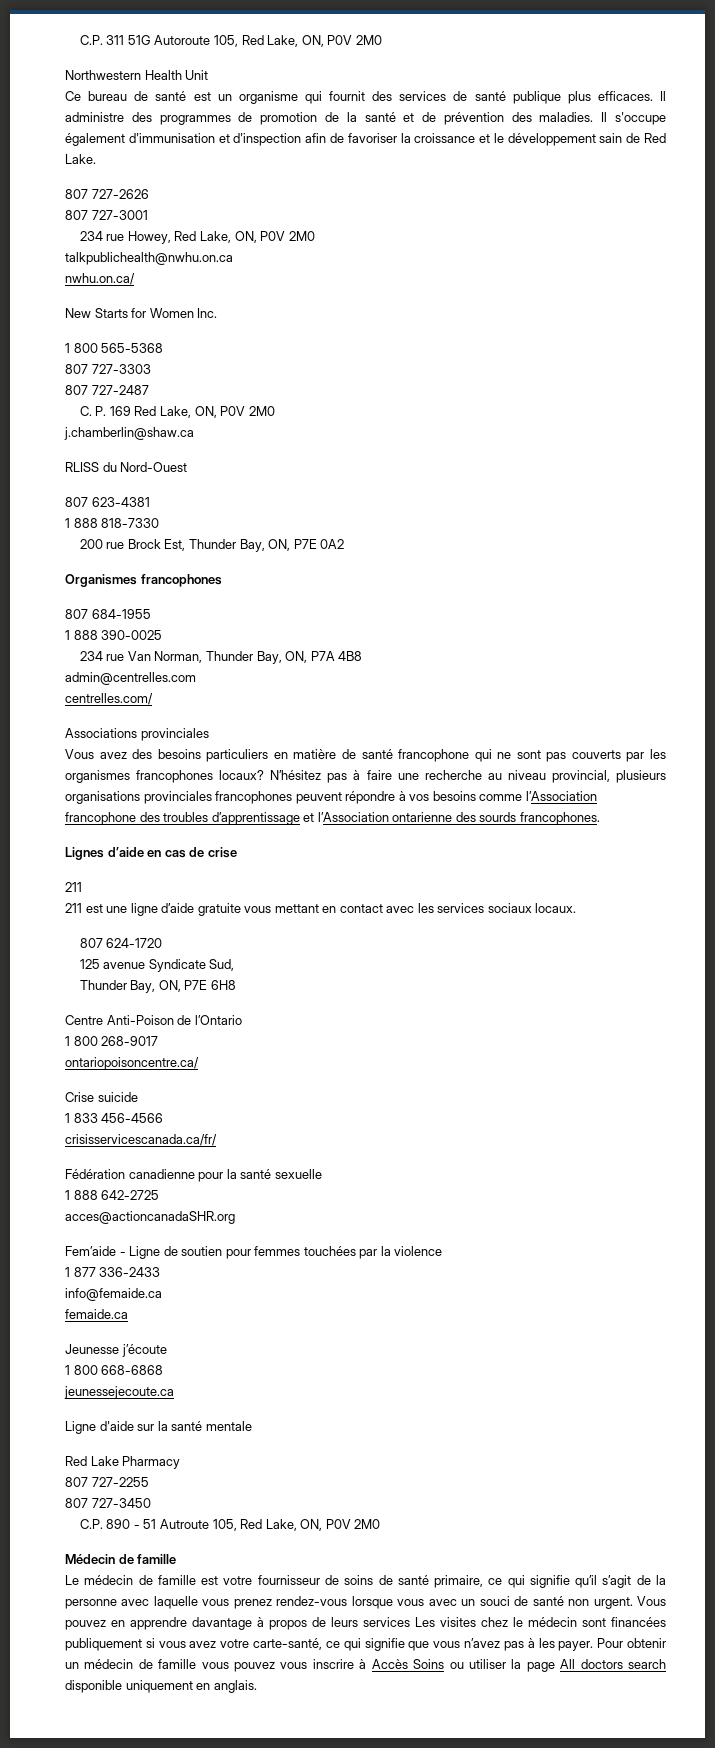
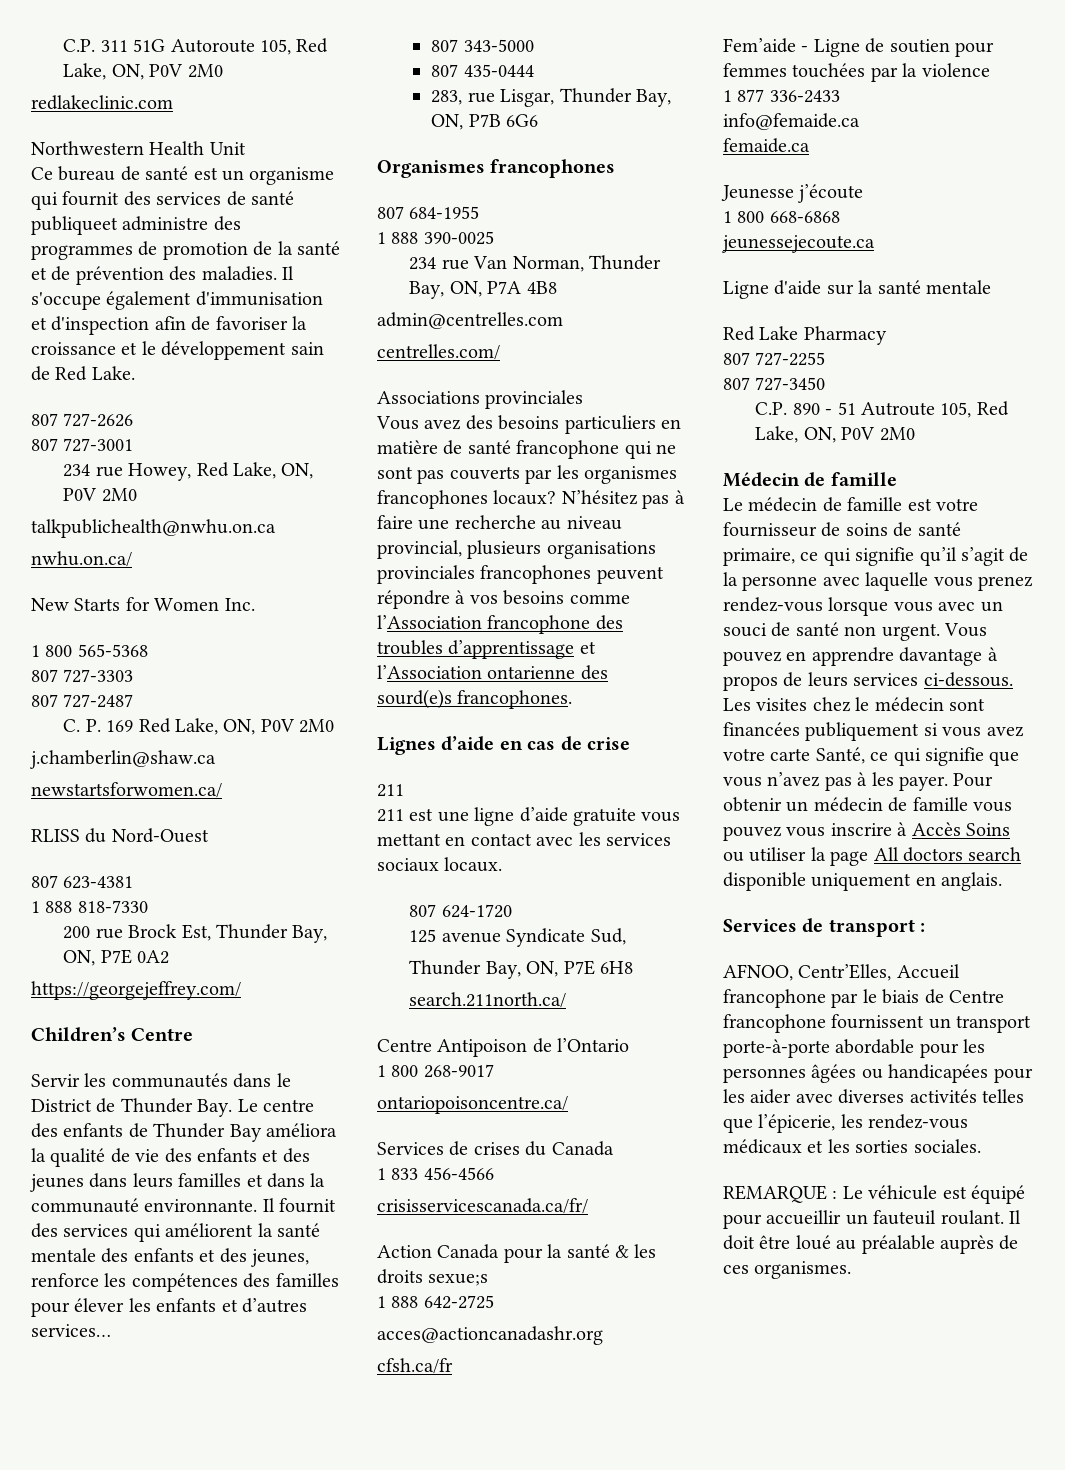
+ redlakeclinic.com
- Ce bureau de santé est un organisme qui fournit des services de santé publique plus efficaces. Il administre des programmes de promotion de la santé et de prévention des maladies.
+ Ce bureau de santé est un organisme qui fournit des services de santé publiqueet administre des programmes de promotion de la santé et de prévention des maladies.
+ newstartsforwomen.ca/
+ https://georgejeffrey.com/
+ Children’s Centre
+ Servir les communautés dans le District de Thunder Bay. Le centre des enfants de Thunder Bay améliora la qualité de vie des enfants et des jeunes dans leurs familles et dans la communauté environnante. Il fournit des services qui améliorent la santé mentale des enfants et des jeunes, renforce les compétences des familles pour élever les enfants et d’autres services…
+ 807 343-5000
+ 807 435-0444
+ 283, rue Lisgar, Thunder Bay, ON, P7B 6G6
- N’hésitez pas à faire une recherche au niveau provincial, plusieurs organisations provinciales francophones peuvent répondre à vos besoins comme l’Association francophone des troubles d’apprentissage et l’Association ontarienne des sourds francophones.
+ N’hésitez pas à faire une recherche au niveau provincial, plusieurs organisations provinciales francophones peuvent répondre à vos besoins comme l’Association francophone des troubles d’apprentissage et l’Association ontarienne des sourd(e)s francophones.
- Centre Anti-Poison de l’Ontario
+ search.211north.ca/
+ Centre Antipoison de l’Ontario
- Crise suicide
+ Services de crises du Canada
- Fédération canadienne pour la santé sexuelle
+ Action Canada pour la santé & les droits sexue;s
- acces@actioncanadaSHR.org
+ acces@actioncanadashr.org
+ cfsh.ca/fr
- Vous pouvez en apprendre davantage à propos de leurs services Les visites chez le médecin sont financées publiquement si vous avez votre carte-santé, ce qui signifie que vous n’avez pas à les payer.
+ Vous pouvez en apprendre davantage à propos de leurs services ci-dessous. Les visites chez le médecin sont financées publiquement si vous avez votre carte Santé, ce qui signifie que vous n’avez pas à les payer.
+ Services de transport :
+ AFNOO, Centr’Elles, Accueil francophone par le biais de Centre francophone fournissent un transport porte-à-porte abordable pour les personnes âgées ou handicapées pour les aider avec diverses activités telles que l’épicerie, les rendez-vous médicaux et les sorties sociales.
+ REMARQUE : Le véhicule est équipé pour accueillir un fauteuil roulant. Il doit être loué au préalable auprès de ces organismes.

